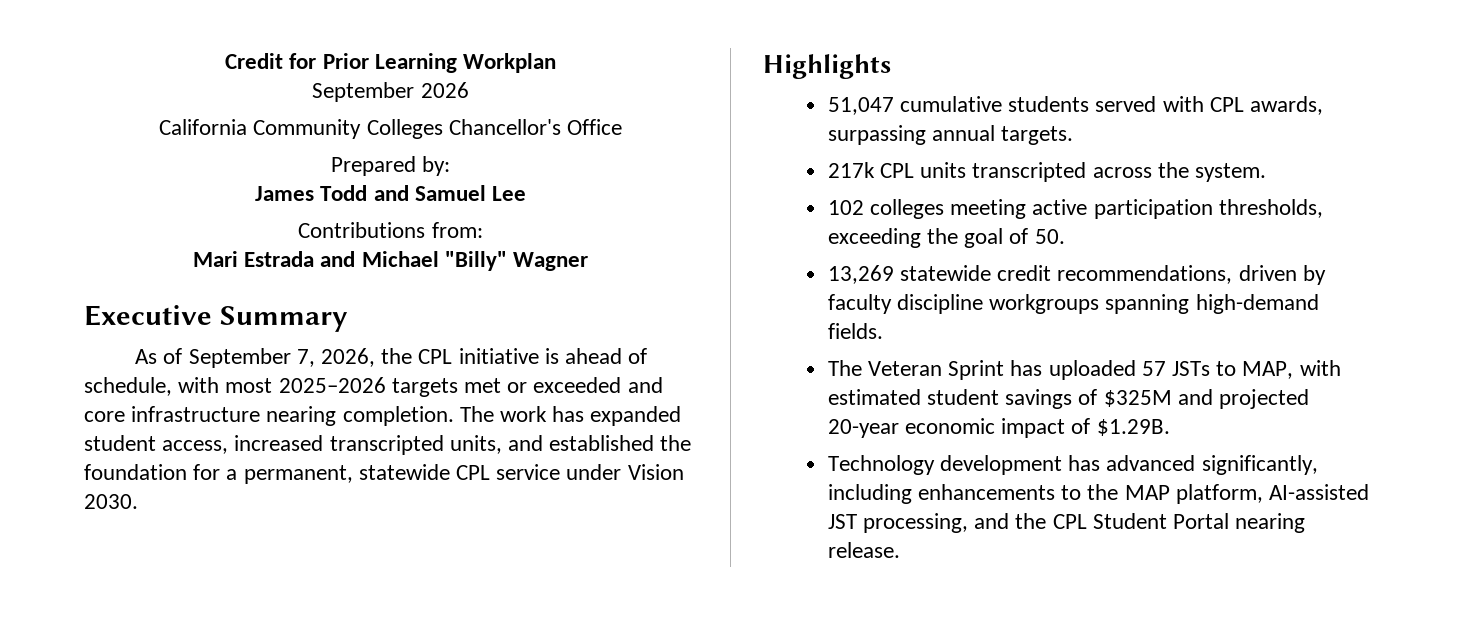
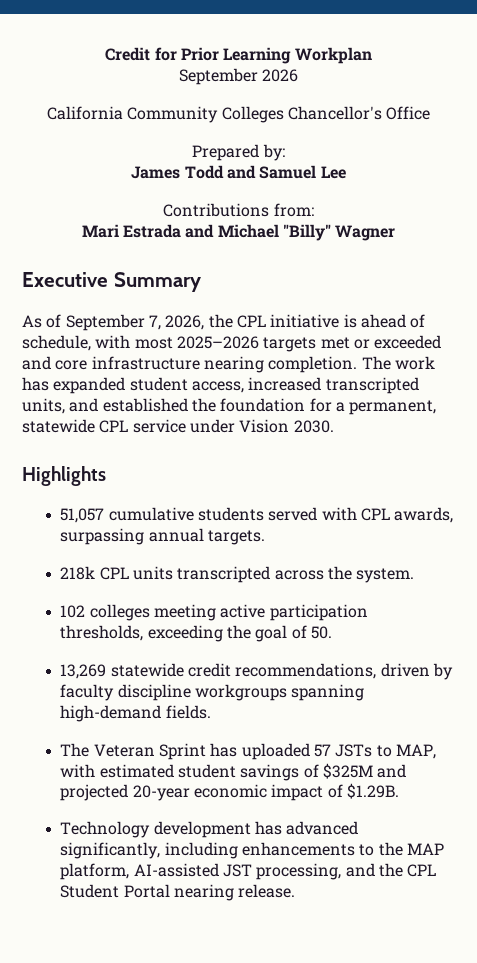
- 51,047 cumulative students served with CPL awards, surpassing annual targets.
+ 51,057 cumulative students served with CPL awards, surpassing annual targets.
- 217k CPL units transcripted across the system.
+ 218k CPL units transcripted across the system.

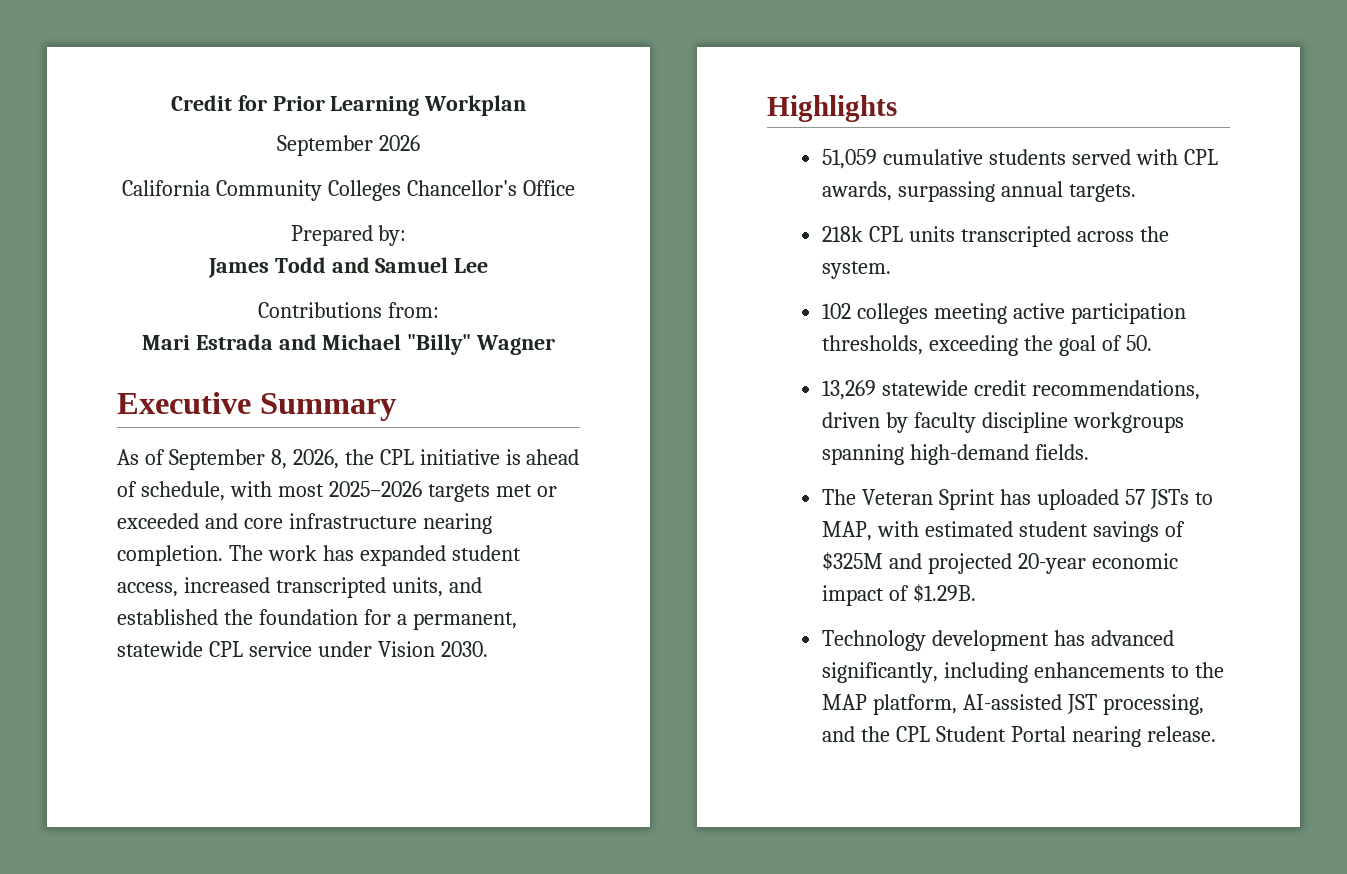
- As of September 7, 2026, the CPL initiative is ahead of schedule, with most 2025–2026 targets met or exceeded and core infrastructure nearing completion.
+ As of September 8, 2026, the CPL initiative is ahead of schedule, with most 2025–2026 targets met or exceeded and core infrastructure nearing completion.
- 51,057 cumulative students served with CPL awards, surpassing annual targets.
+ 51,059 cumulative students served with CPL awards, surpassing annual targets.

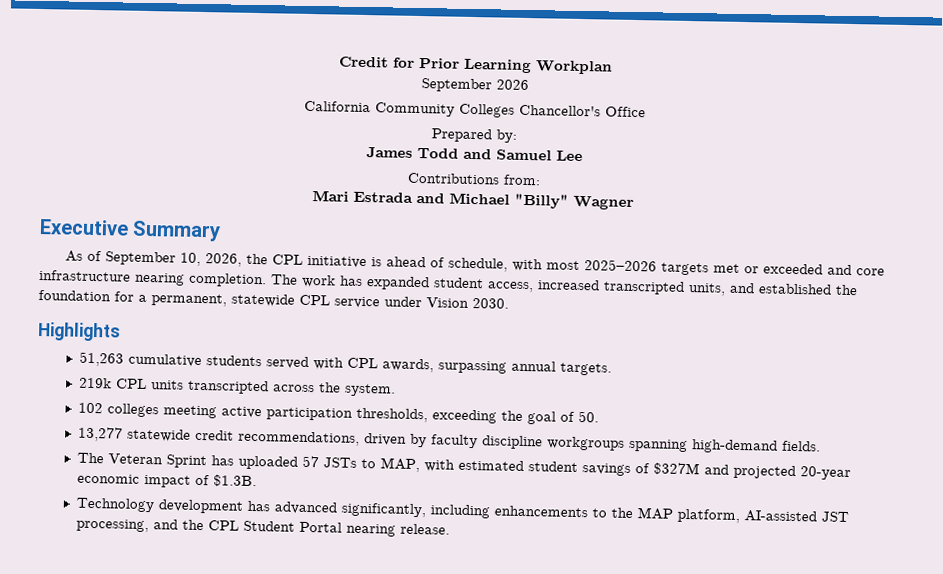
- As of September 8, 2026, the CPL initiative is ahead of schedule, with most 2025–2026 targets met or exceeded and core infrastructure nearing completion.
+ As of September 10, 2026, the CPL initiative is ahead of schedule, with most 2025–2026 targets met or exceeded and core infrastructure nearing completion.
- 51,059 cumulative students served with CPL awards, surpassing annual targets.
+ 51,263 cumulative students served with CPL awards, surpassing annual targets.
- 218k CPL units transcripted across the system.
+ 219k CPL units transcripted across the system.
- 13,269 statewide credit recommendations, driven by faculty discipline workgroups spanning high-demand fields.
+ 13,277 statewide credit recommendations, driven by faculty discipline workgroups spanning high-demand fields.
- The Veteran Sprint has uploaded 57 JSTs to MAP, with estimated student savings of $325M and projected 20-year economic impact of $1.29B.
+ The Veteran Sprint has uploaded 57 JSTs to MAP, with estimated student savings of $327M and projected 20-year economic impact of $1.3B.

